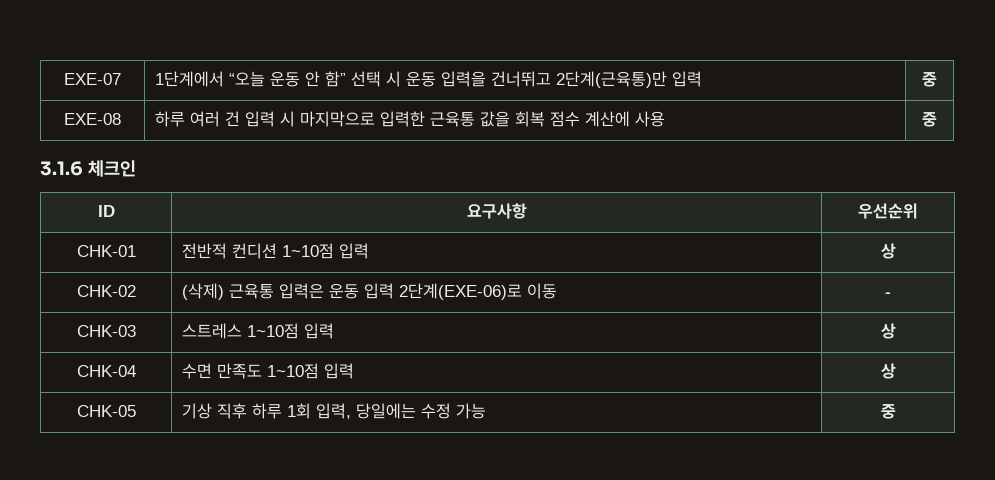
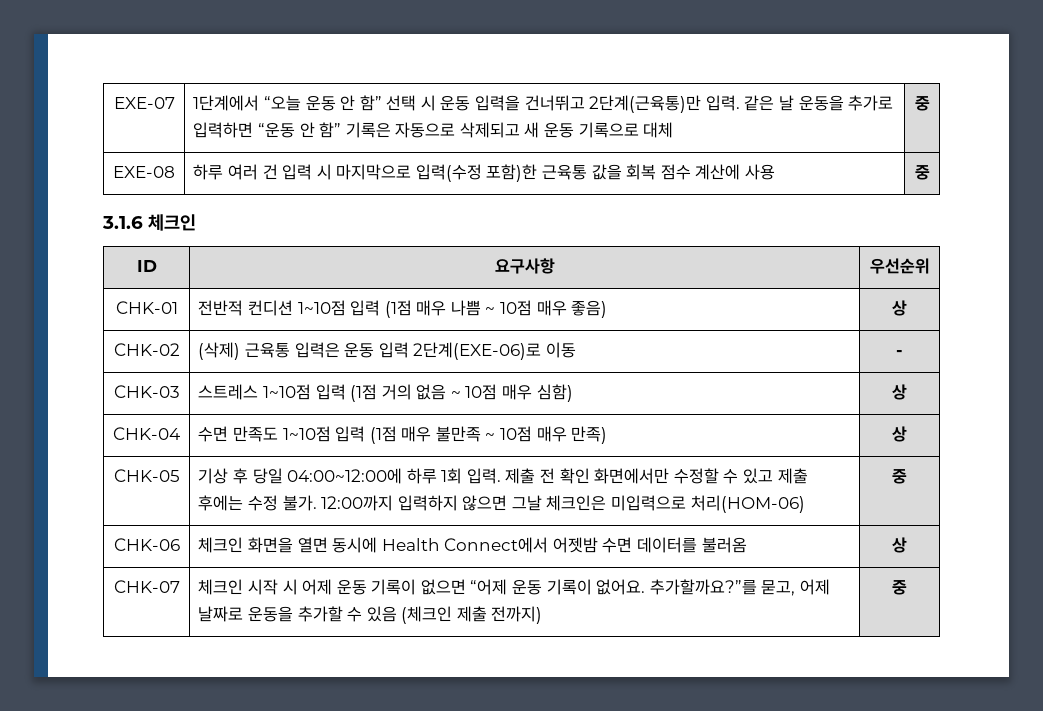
- EXE-07 | 1단계에서 “오늘 운동 안 함” 선택 시 운동 입력을 건너뛰고 2단계(근육통)만 입력 | 중
+ EXE-07 | 1단계에서 “오늘 운동 안 함” 선택 시 운동 입력을 건너뛰고 2단계(근육통)만 입력. 같은 날 운동을 추가로 입력하면 “운동 안 함” 기록은 자동으로 삭제되고 새 운동 기록으로 대체 | 중
- EXE-08 | 하루 여러 건 입력 시 마지막으로 입력한 근육통 값을 회복 점수 계산에 사용 | 중
+ EXE-08 | 하루 여러 건 입력 시 마지막으로 입력(수정 포함)한 근육통 값을 회복 점수 계산에 사용 | 중
- CHK-01 | 전반적 컨디션 1~10점 입력 | 상
+ CHK-01 | 전반적 컨디션 1~10점 입력 (1점 매우 나쁨 ~ 10점 매우 좋음) | 상
- CHK-03 | 스트레스 1~10점 입력 | 상
+ CHK-03 | 스트레스 1~10점 입력 (1점 거의 없음 ~ 10점 매우 심함) | 상
- CHK-04 | 수면 만족도 1~10점 입력 | 상
- CHK-05 | 기상 직후 하루 1회 입력, 당일에는 수정 가능 | 중
+ CHK-04 | 수면 만족도 1~10점 입력 (1점 매우 불만족 ~ 10점 매우 만족) | 상
+ CHK-05 | 기상 후 당일 04:00~12:00에 하루 1회 입력. 제출 전 확인 화면에서만 수정할 수 있고 제출 후에는 수정 불가. 12:00까지 입력하지 않으면 그날 체크인은 미입력으로 처리(HOM-06) | 중
+ CHK-06 | 체크인 화면을 열면 동시에 Health Connect에서 어젯밤 수면 데이터를 불러옴 | 상
+ CHK-07 | 체크인 시작 시 어제 운동 기록이 없으면 “어제 운동 기록이 없어요. 추가할까요?”를 묻고, 어제 날짜로 운동을 추가할 수 있음 (체크인 제출 전까지) | 중

